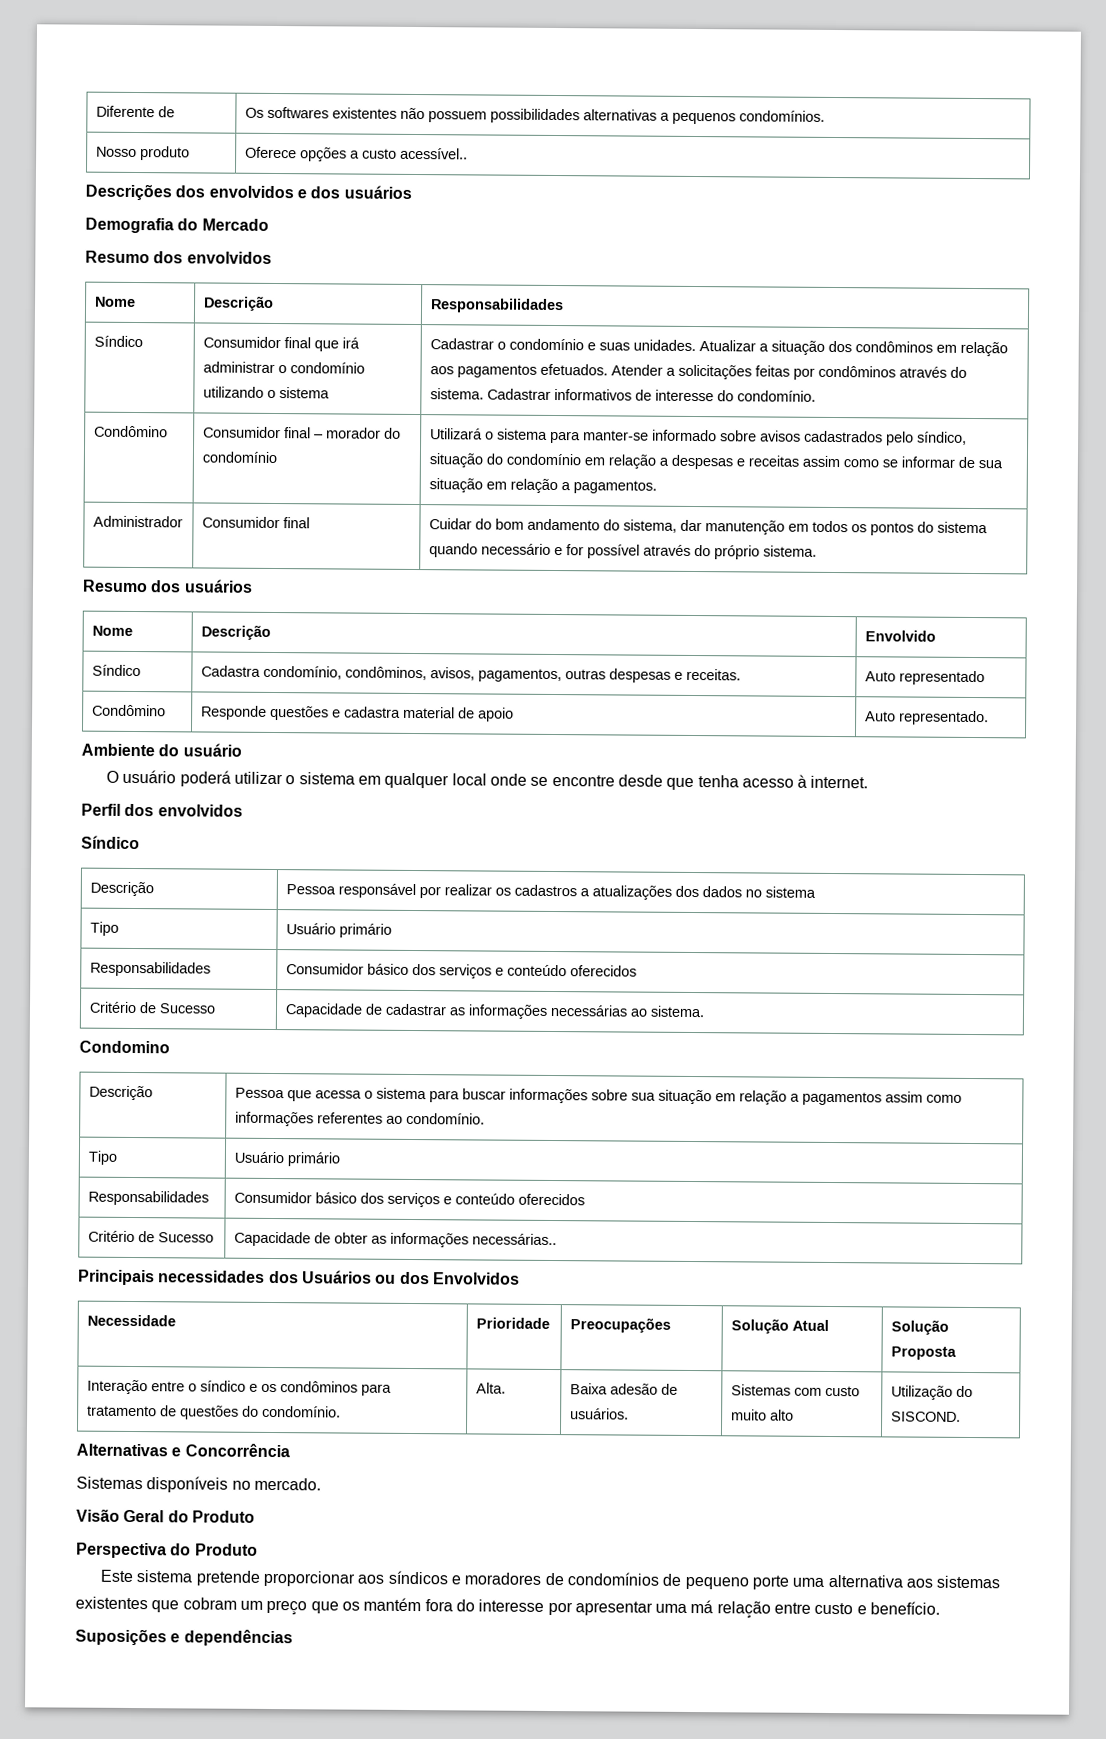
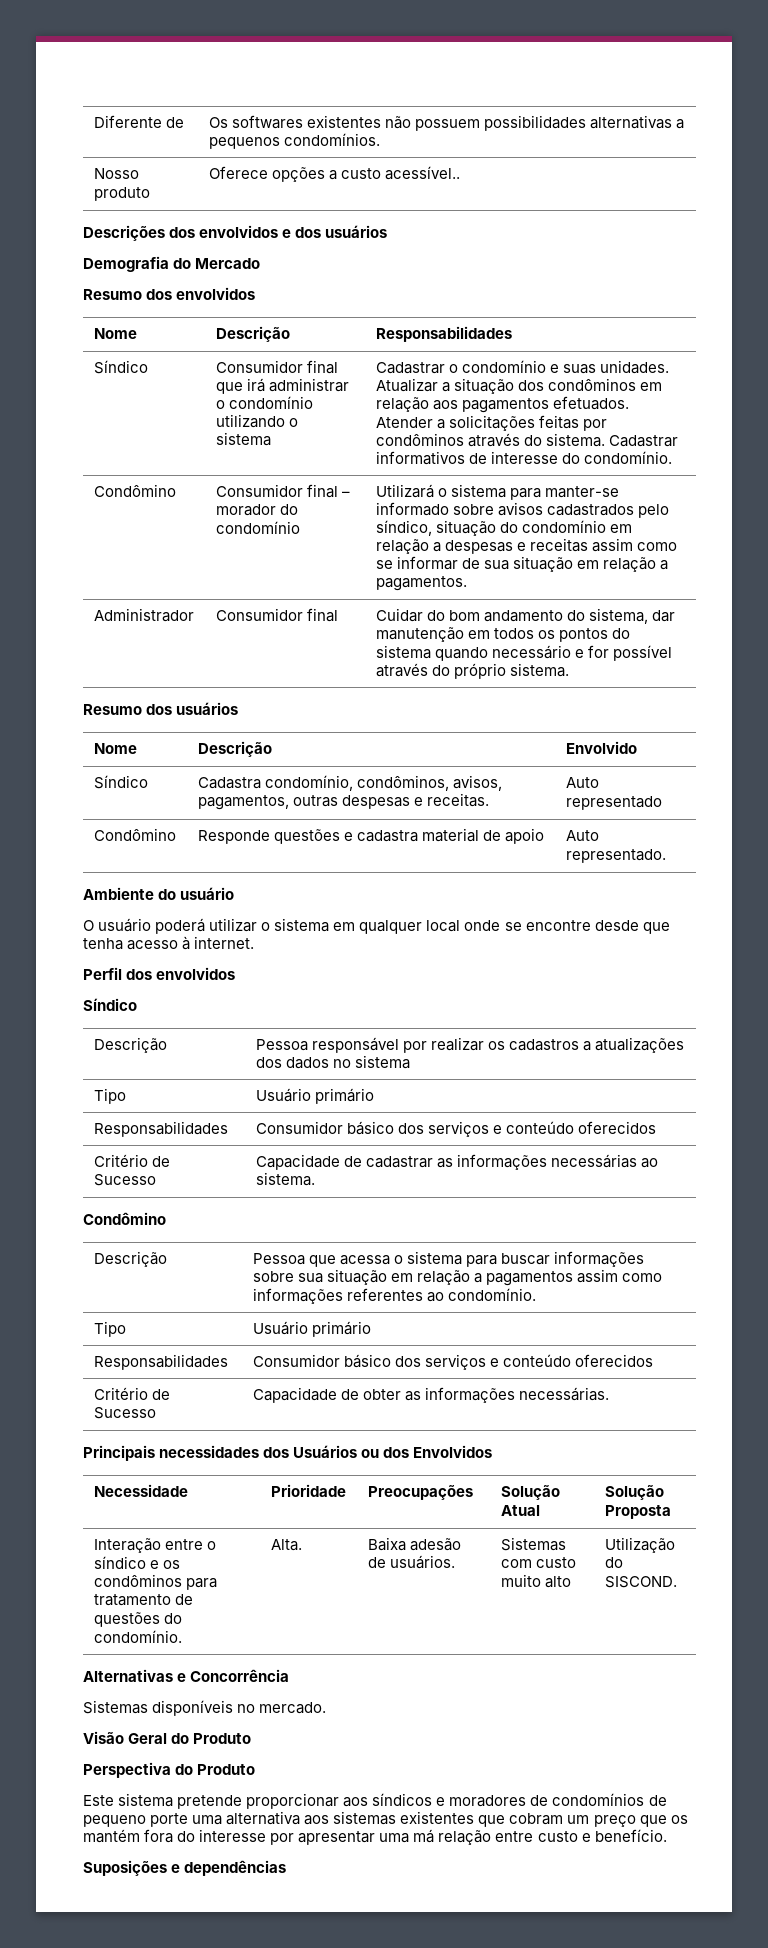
  Critério de Sucesso | Capacidade de cadastrar as informações necessárias ao sistema.
- Condomino
+ Condômino
- Critério de Sucesso | Capacidade de obter as informações necessárias..
+ Critério de Sucesso | Capacidade de obter as informações necessárias.

